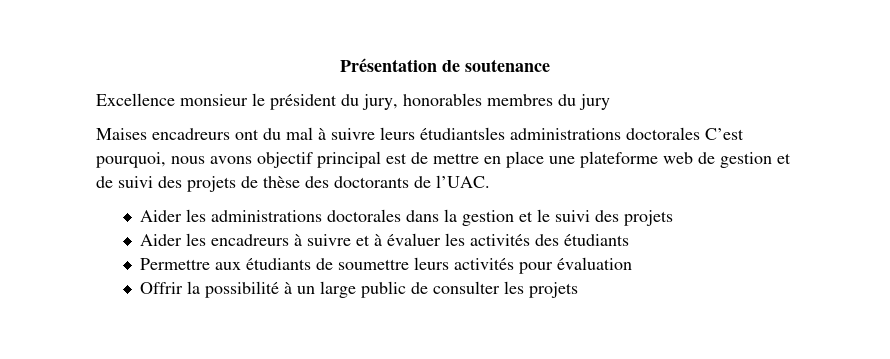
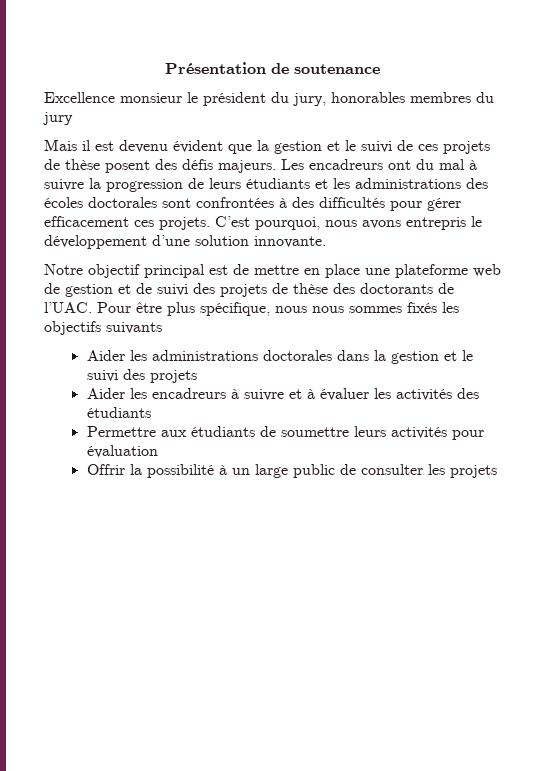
- Maises encadreurs ont du mal à suivre leurs étudiantsles administrations doctorales C’est pourquoi, nous avons objectif principal est de mettre en place une plateforme web de gestion et de suivi des projets de thèse des doctorants de l’UAC.
+ Mais il est devenu évident que la gestion et le suivi de ces projets de thèse posent des défis majeurs. Les encadreurs ont du mal à suivre la progression de leurs étudiants et les administrations des écoles doctorales sont confrontées à des difficultés pour gérer efficacement ces projets. C’est pourquoi, nous avons entrepris le développement d’une solution innovante.
+ Notre objectif principal est de mettre en place une plateforme web de gestion et de suivi des projets de thèse des doctorants de l’UAC. Pour être plus spécifique, nous nous sommes fixés les objectifs suivants

